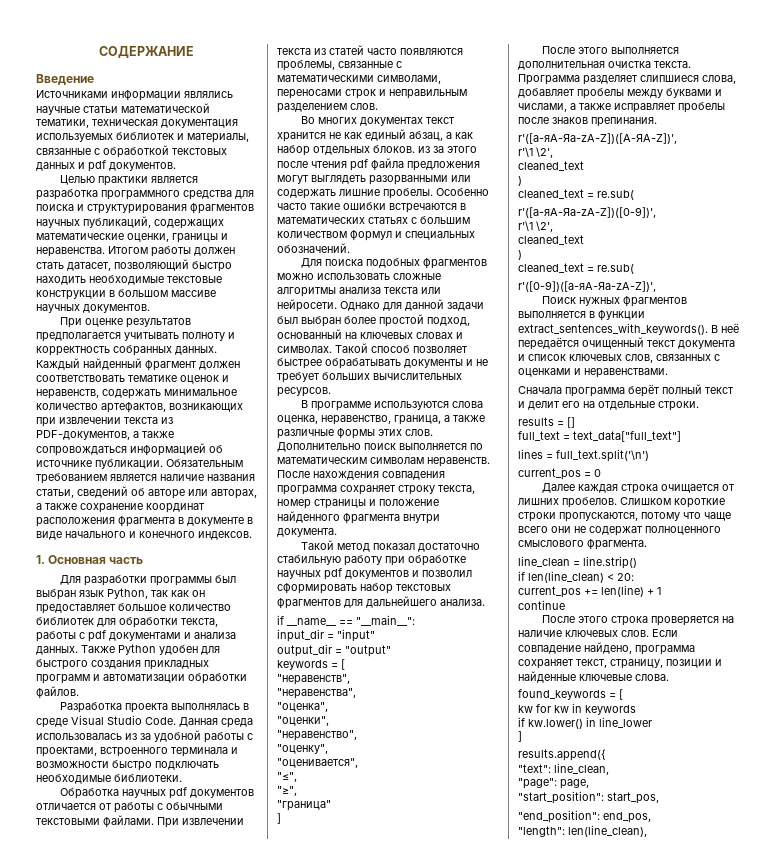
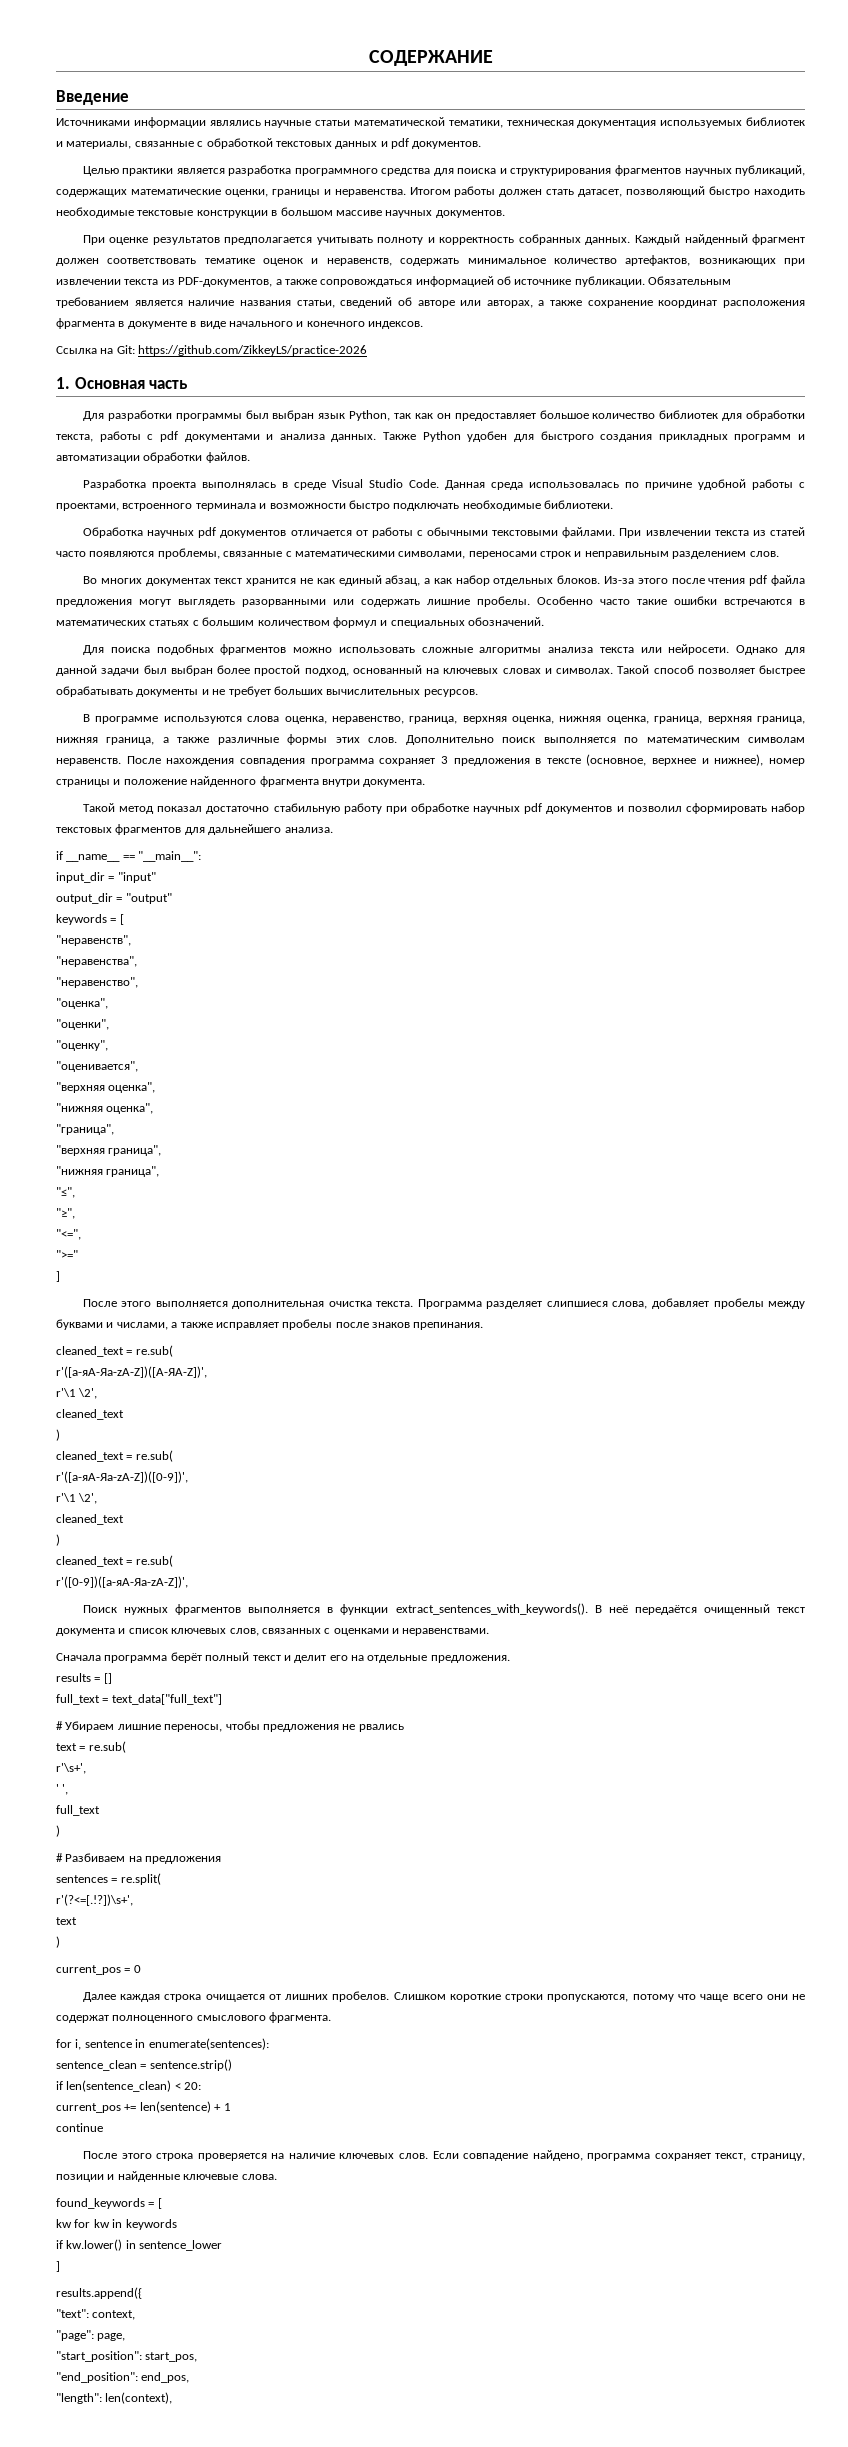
+ Ссылка на Git: https://github.com/ZikkeyLS/practice-2026
- Данная среда использовалась из за удобной работы с проектами, встроенного терминала и возможности быстро подключать необходимые библиотеки.
+ Данная среда использовалась по причине удобной работы с проектами, встроенного терминала и возможности быстро подключать необходимые библиотеки.
- Во многих документах текст хранится не как единый абзац, а как набор отдельных блоков. из за этого после чтения pdf файла предложения могут выглядеть разорванными или содержать лишние пробелы.
+ Во многих документах текст хранится не как единый абзац, а как набор отдельных блоков. Из-за этого после чтения pdf файла предложения могут выглядеть разорванными или содержать лишние пробелы.
- В программе используются слова оценка, неравенство, граница, а также различные формы этих слов.
+ В программе используются слова оценка, неравенство, граница, верхняя оценка, нижняя оценка, граница, верхняя граница, нижняя граница, а также различные формы этих слов.
- После нахождения совпадения программа сохраняет строку текста, номер страницы и положение найденного фрагмента внутри документа.
+ После нахождения совпадения программа сохраняет 3 предложения в тексте (основное, верхнее и нижнее), номер страницы и положение найденного фрагмента внутри документа.
+ "неравенство",
- "неравенство",
+ "верхняя оценка",
+ "нижняя оценка",
+ "граница",
+ "верхняя граница",
+ "нижняя граница",
- "граница"
+ "<=",
+ ">="
  Программа разделяет слипшиеся слова, добавляет пробелы между буквами и числами, а также исправляет пробелы после знаков препинания.
+ cleaned_text = re.sub(
- Сначала программа берёт полный текст и делит его на отдельные строки.
+ Сначала программа берёт полный текст и делит его на отдельные предложения.
- lines = full_text.split('\n')
+ # Убираем лишние переносы, чтобы предложения не рвались
+ text = re.sub(
+ r'\s+',
+ ' ',
+ full_text
+ )
+ # Разбиваем на предложения
+ sentences = re.split(
+ r'(?<=[.!?])\s+',
+ text
+ )
- line_clean = line.strip()
- if len(line_clean) < 20:
+ for i, sentence in enumerate(sentences):
+ sentence_clean = sentence.strip()
+ if len(sentence_clean) < 20:
- current_pos += len(line) + 1
+ current_pos += len(sentence) + 1
- if kw.lower() in line_lower
+ if kw.lower() in sentence_lower
- "text": line_clean,
+ "text": context,
- "length": len(line_clean),
+ "length": len(context),

